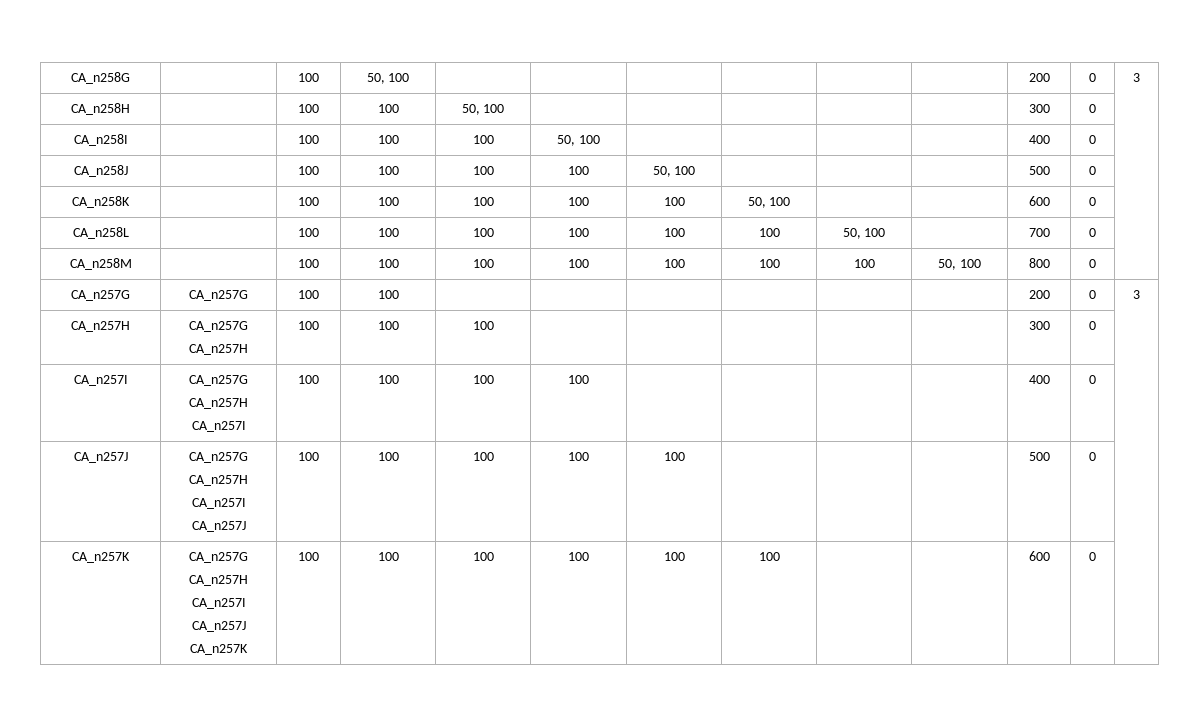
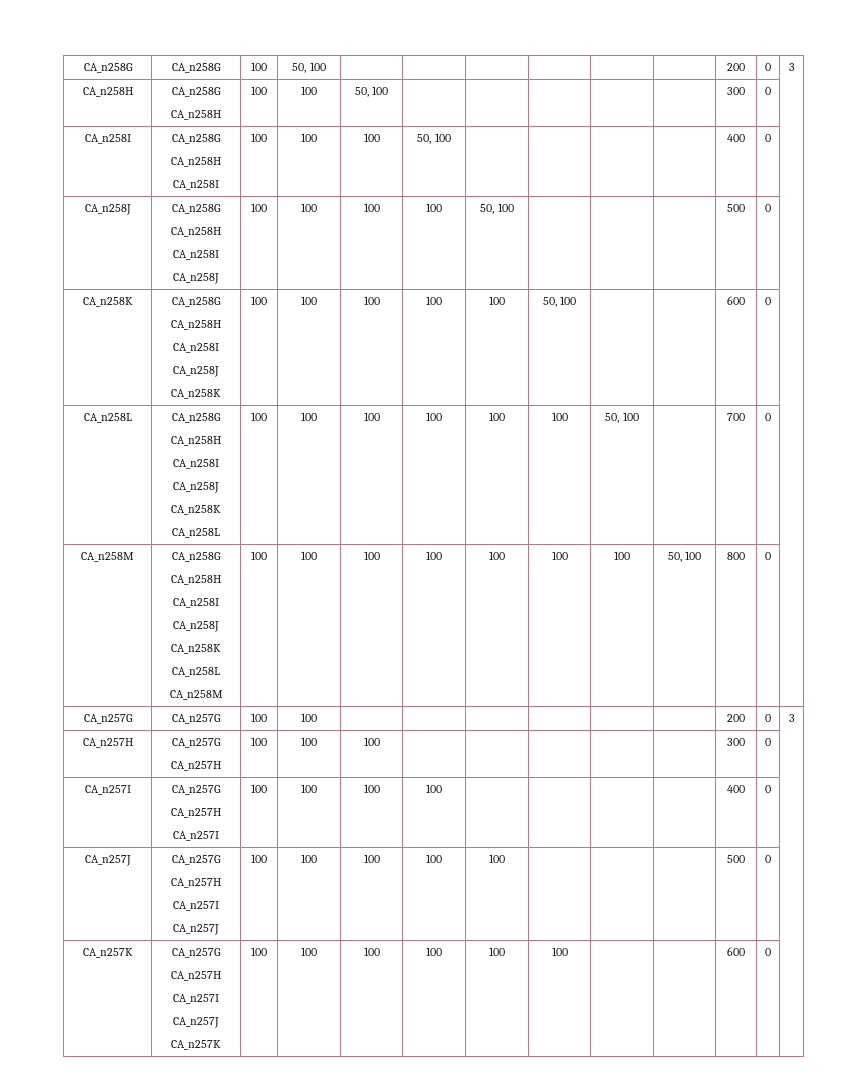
- CA_n258G | | 100 | 50, 100 | | | | | | | 200 | 0 | 3
+ CA_n258G | CA_n258G | 100 | 50, 100 | | | | | | | 200 | 0 | 3
- CA_n258H | | 100 | 100 | 50, 100 | | | | | | 300 | 0 |
+ CA_n258H | CA_n258G
+ CA_n258H | 100 | 100 | 50, 100 | | | | | | 300 | 0 |
- CA_n258I | | 100 | 100 | 100 | 50, 100 | | | | | 400 | 0 |
+ CA_n258I | CA_n258G
+ CA_n258H
+ CA_n258I | 100 | 100 | 100 | 50, 100 | | | | | 400 | 0 |
- CA_n258J | | 100 | 100 | 100 | 100 | 50, 100 | | | | 500 | 0 |
+ CA_n258J | CA_n258G
+ CA_n258H
+ CA_n258I
+ CA_n258J | 100 | 100 | 100 | 100 | 50, 100 | | | | 500 | 0 |
- CA_n258K | | 100 | 100 | 100 | 100 | 100 | 50, 100 | | | 600 | 0 |
+ CA_n258K | CA_n258G
+ CA_n258H
+ CA_n258I
+ CA_n258J
+ CA_n258K | 100 | 100 | 100 | 100 | 100 | 50, 100 | | | 600 | 0 |
- CA_n258L | | 100 | 100 | 100 | 100 | 100 | 100 | 50, 100 | | 700 | 0 |
+ CA_n258L | CA_n258G
+ CA_n258H
+ CA_n258I
+ CA_n258J
+ CA_n258K
+ CA_n258L | 100 | 100 | 100 | 100 | 100 | 100 | 50, 100 | | 700 | 0 |
- CA_n258M | | 100 | 100 | 100 | 100 | 100 | 100 | 100 | 50, 100 | 800 | 0 |
+ CA_n258M | CA_n258G
+ CA_n258H
+ CA_n258I
+ CA_n258J
+ CA_n258K
+ CA_n258L
+ CA_n258M | 100 | 100 | 100 | 100 | 100 | 100 | 100 | 50, 100 | 800 | 0 |

